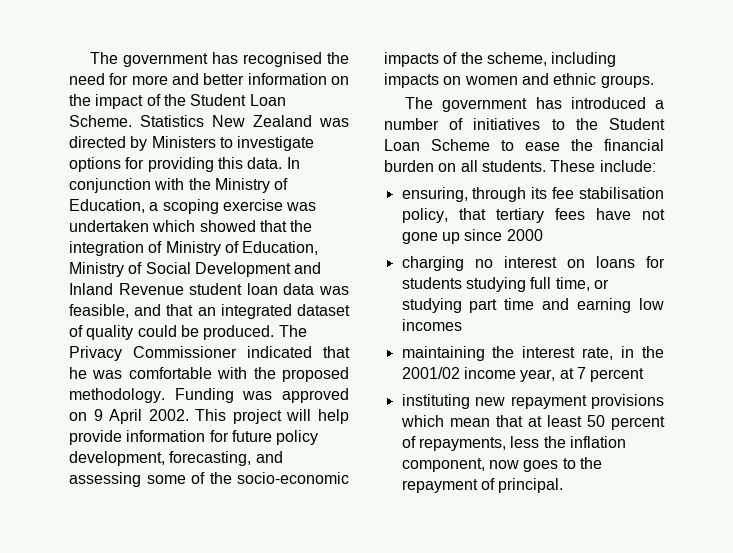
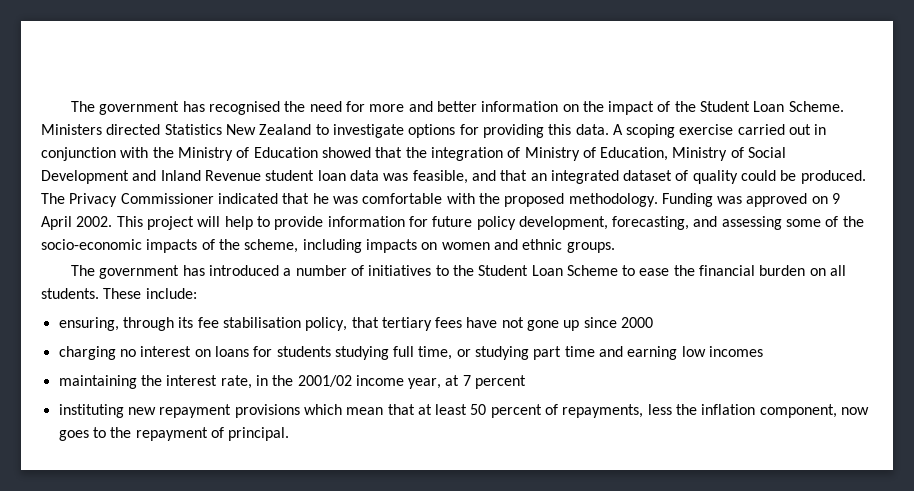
- Statistics New Zealand was directed by Ministers to investigate options for providing this data.
+ Ministers directed Statistics New Zealand to investigate options for providing this data.
- In conjunction with the Ministry of Education, a scoping exercise was undertaken which showed that the integration of Ministry of Education, Ministry of Social Development and Inland Revenue student loan data was feasible, and that an integrated dataset of quality could be produced.
+ A scoping exercise carried out in conjunction with the Ministry of Education showed that the integration of Ministry of Education, Ministry of Social Development and Inland Revenue student loan data was feasible, and that an integrated dataset of quality could be produced.
- This project will help provide information for future policy development, forecasting, and assessing some of the socio-economic impacts of the scheme, including impacts on women and ethnic groups.
+ This project will help to provide information for future policy development, forecasting, and assessing some of the socio-economic impacts of the scheme, including impacts on women and ethnic groups.

